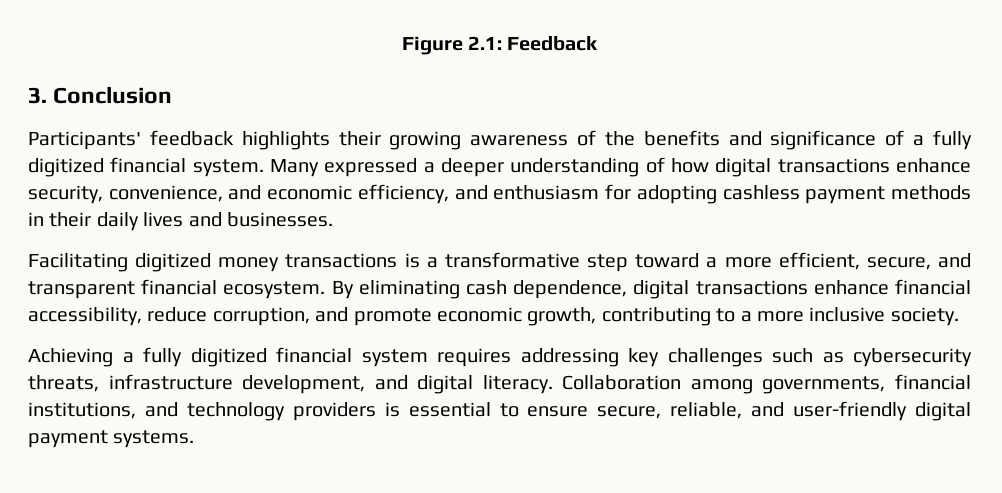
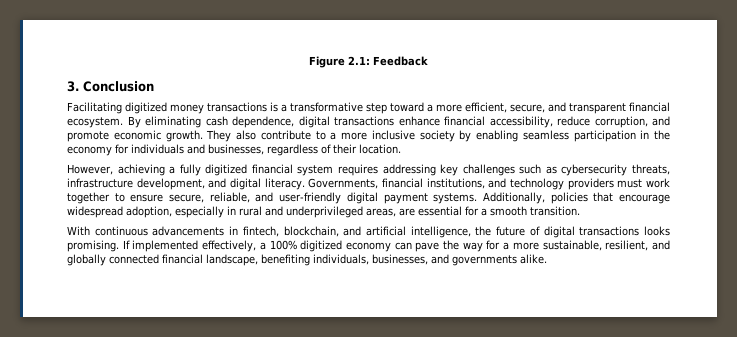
- Participants' feedback highlights their growing awareness of the benefits and significance of a fully digitized financial system. Many expressed a deeper understanding of how digital transactions enhance security, convenience, and economic efficiency, and enthusiasm for adopting cashless payment methods in their daily lives and businesses.
- By eliminating cash dependence, digital transactions enhance financial accessibility, reduce corruption, and promote economic growth, contributing to a more inclusive society.
- Achieving a fully digitized financial system requires addressing key challenges such as cybersecurity threats, infrastructure development, and digital literacy.
+ By eliminating cash dependence, digital transactions enhance financial accessibility, reduce corruption, and promote economic growth. They also contribute to a more inclusive society by enabling seamless participation in the economy for individuals and businesses, regardless of their location.
+ However, achieving a fully digitized financial system requires addressing key challenges such as cybersecurity threats, infrastructure development, and digital literacy.
- Collaboration among governments, financial institutions, and technology providers is essential to ensure secure, reliable, and user-friendly digital payment systems.
+ Governments, financial institutions, and technology providers must work together to ensure secure, reliable, and user-friendly digital payment systems.
+ Additionally, policies that encourage widespread adoption, especially in rural and underprivileged areas, are essential for a smooth transition.
+ With continuous advancements in fintech, blockchain, and artificial intelligence, the future of digital transactions looks promising. If implemented effectively, a 100% digitized economy can pave the way for a more sustainable, resilient, and globally connected financial landscape, benefiting individuals, businesses, and governments alike.

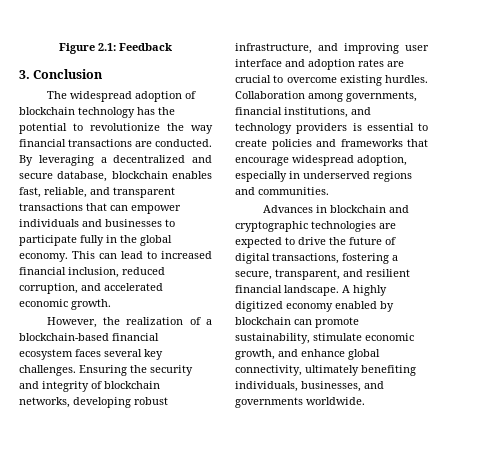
- Facilitating digitized money transactions is a transformative step toward a more efficient, secure, and transparent financial ecosystem. By eliminating cash dependence, digital transactions enhance financial accessibility, reduce corruption, and promote economic growth. They also contribute to a more inclusive society by enabling seamless participation in the economy for individuals and businesses, regardless of their location.
- However, achieving a fully digitized financial system requires addressing key challenges such as cybersecurity threats, infrastructure development, and digital literacy. Governments, financial institutions, and technology providers must work together to ensure secure, reliable, and user-friendly digital payment systems. Additionally, policies that encourage widespread adoption, especially in rural and underprivileged areas, are essential for a smooth transition.
- With continuous advancements in fintech, blockchain, and artificial intelligence, the future of digital transactions looks promising. If implemented effectively, a 100% digitized economy can pave the way for a more sustainable, resilient, and globally connected financial landscape, benefiting individuals, businesses, and governments alike.
+ The widespread adoption of blockchain technology has the potential to revolutionize the way financial transactions are conducted. By leveraging a decentralized and secure database, blockchain enables fast, reliable, and transparent transactions that can empower individuals and businesses to participate fully in the global economy. This can lead to increased financial inclusion, reduced corruption, and accelerated economic growth.
+ However, the realization of a blockchain-based financial ecosystem faces several key challenges. Ensuring the security and integrity of blockchain networks, developing robust infrastructure, and improving user interface and adoption rates are crucial to overcome existing hurdles. Collaboration among governments, financial institutions, and technology providers is essential to create policies and frameworks that encourage widespread adoption, especially in underserved regions and communities.
+ Advances in blockchain and cryptographic technologies are expected to drive the future of digital transactions, fostering a secure, transparent, and resilient financial landscape. A highly digitized economy enabled by blockchain can promote sustainability, stimulate economic growth, and enhance global connectivity, ultimately benefiting individuals, businesses, and governments worldwide.

